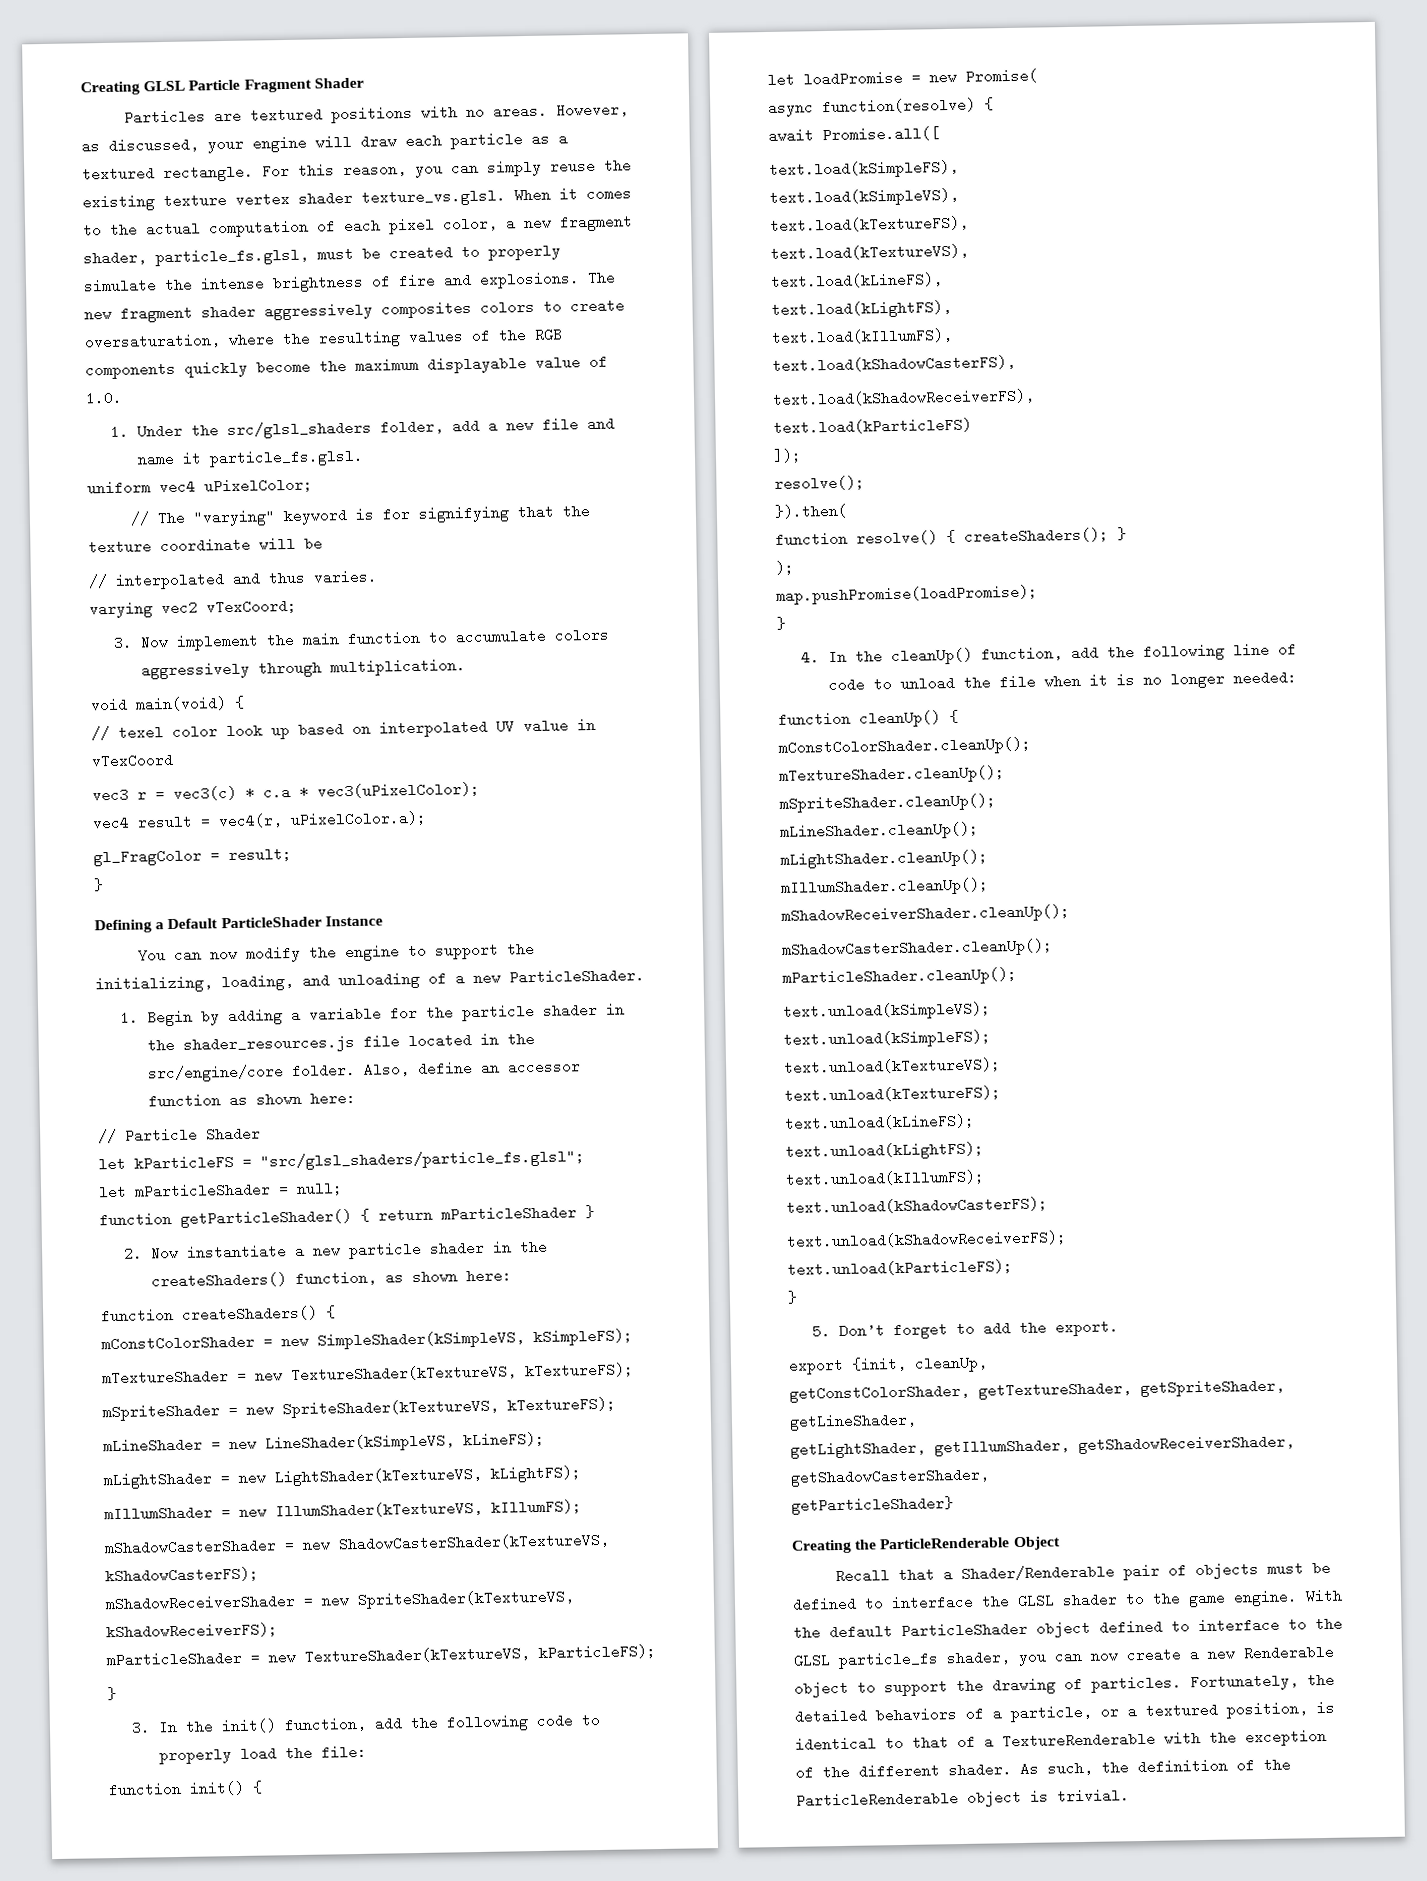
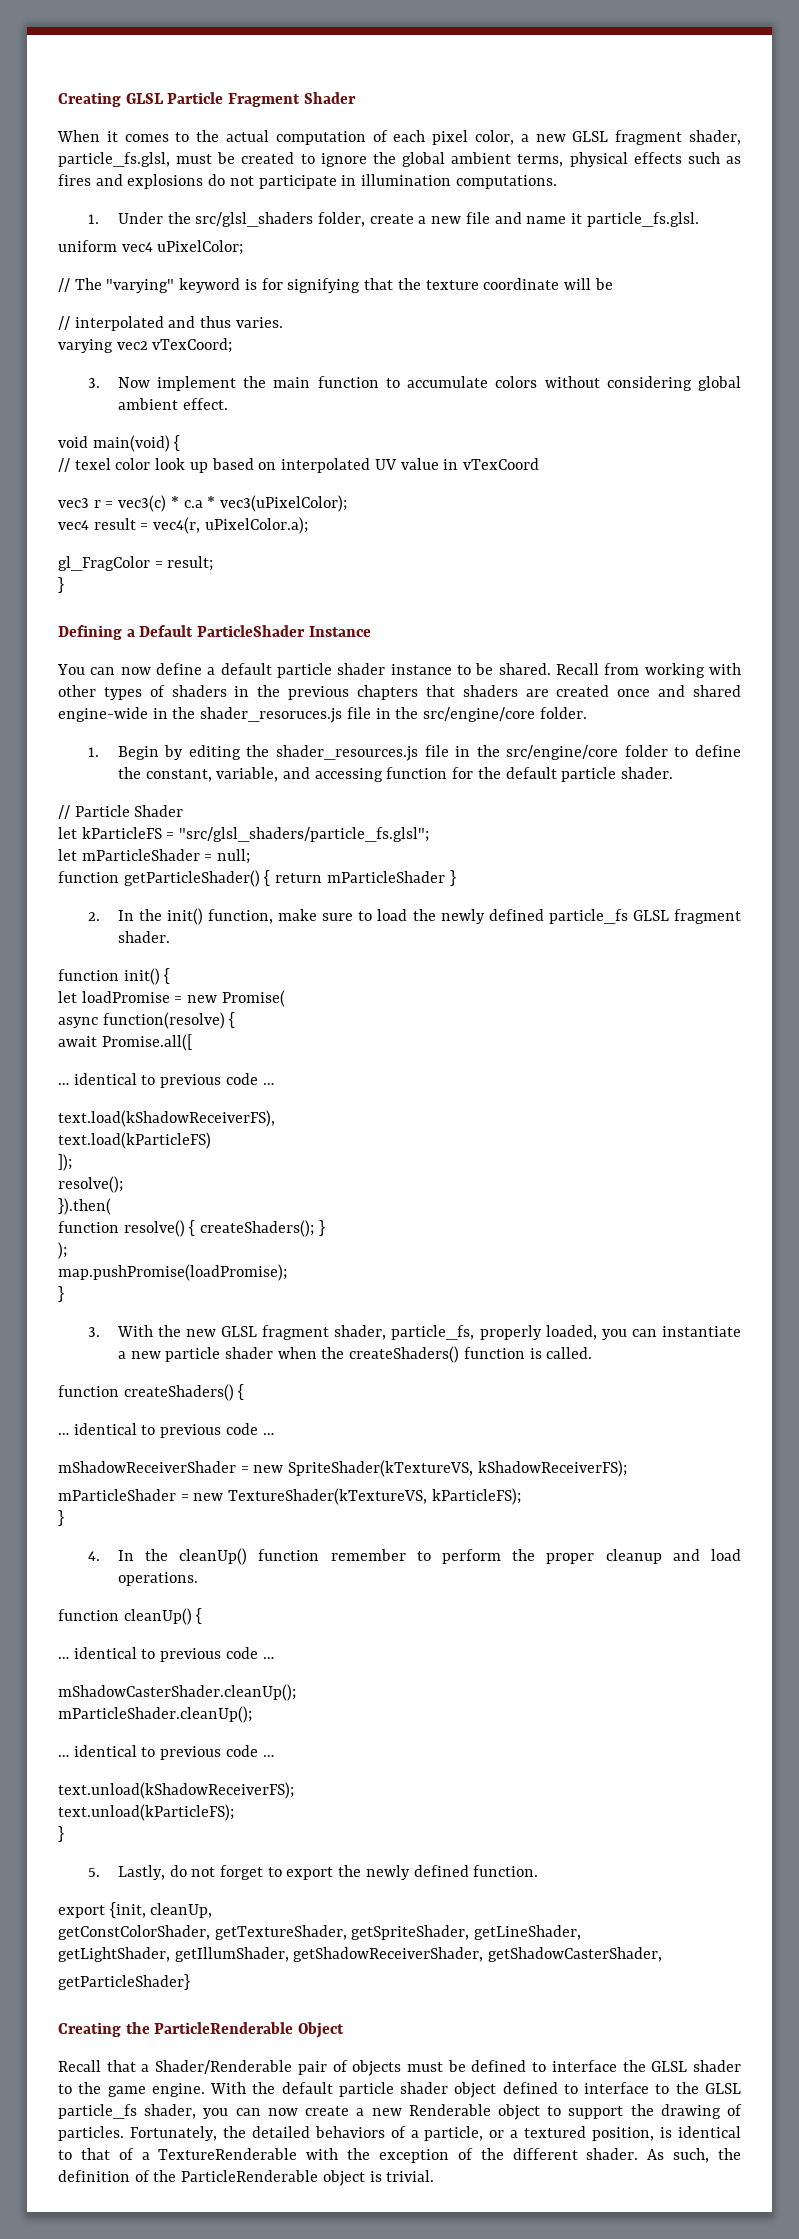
- Particles are textured positions with no areas. However, as discussed, your engine will draw each particle as a textured rectangle. For this reason, you can simply reuse the existing texture vertex shader texture_vs.glsl. When it comes to the actual computation of each pixel color, a new fragment shader, particle_fs.glsl, must be created to properly simulate the intense brightness of fire and explosions. The new fragment shader aggressively composites colors to create oversaturation, where the resulting values of the RGB components quickly become the maximum displayable value of 1.0.
+ When it comes to the actual computation of each pixel color, a new GLSL fragment shader, particle_fs.glsl, must be created to ignore the global ambient terms, physical effects such as fires and explosions do not participate in illumination computations.
- 1. Under the src/glsl_shaders folder, add a new file and name it particle_fs.glsl.
+ 1. Under the src/glsl_shaders folder, create a new file and name it particle_fs.glsl.
- 3. Now implement the main function to accumulate colors aggressively through multiplication.
+ 3. Now implement the main function to accumulate colors without considering global ambient effect.
- You can now modify the engine to support the initializing, loading, and unloading of a new ParticleShader.
- 1. Begin by adding a variable for the particle shader in the shader_resources.js file located in the src/engine/core folder. Also, define an accessor function as shown here:
+ You can now define a default particle shader instance to be shared. Recall from working with other types of shaders in the previous chapters that shaders are created once and shared engine-wide in the shader_resoruces.js file in the src/engine/core folder.
+ 1. Begin by editing the shader_resources.js file in the src/engine/core folder to define the constant, variable, and accessing function for the default particle shader.
- 2. Now instantiate a new particle shader in the createShaders() function, as shown here:
- function createShaders() {
- mConstColorShader = new SimpleShader(kSimpleVS, kSimpleFS);
- mTextureShader = new TextureShader(kTextureVS, kTextureFS);
- mSpriteShader = new SpriteShader(kTextureVS, kTextureFS);
- mLineShader = new LineShader(kSimpleVS, kLineFS);
- mLightShader = new LightShader(kTextureVS, kLightFS);
- mIllumShader = new IllumShader(kTextureVS, kIllumFS);
- mShadowCasterShader = new ShadowCasterShader(kTextureVS, kShadowCasterFS);
- mShadowReceiverShader = new SpriteShader(kTextureVS, kShadowReceiverFS);
- mParticleShader = new TextureShader(kTextureVS, kParticleFS);
- }
- 3. In the init() function, add the following code to properly load the file:
+ 2. In the init() function, make sure to load the newly defined particle_fs GLSL fragment shader.
  await Promise.all([
- text.load(kSimpleFS),
- text.load(kSimpleVS),
- text.load(kTextureFS),
- text.load(kTextureVS),
- text.load(kLineFS),
- text.load(kLightFS),
- text.load(kIllumFS),
- text.load(kShadowCasterFS),
+ … identical to previous code …
- 4. In the cleanUp() function, add the following line of code to unload the file when it is no longer needed:
+ 3. With the new GLSL fragment shader, particle_fs, properly loaded, you can instantiate a new particle shader when the createShaders() function is called.
+ function createShaders() {
+ … identical to previous code …
+ mShadowReceiverShader = new SpriteShader(kTextureVS, kShadowReceiverFS);
+ mParticleShader = new TextureShader(kTextureVS, kParticleFS);
+ }
+ 4. In the cleanUp() function remember to perform the proper cleanup and load operations.
  function cleanUp() {
- mConstColorShader.cleanUp();
- mTextureShader.cleanUp();
- mSpriteShader.cleanUp();
- mLineShader.cleanUp();
- mLightShader.cleanUp();
- mIllumShader.cleanUp();
- mShadowReceiverShader.cleanUp();
+ … identical to previous code …
  mShadowCasterShader.cleanUp();
  mParticleShader.cleanUp();
- text.unload(kSimpleVS);
- text.unload(kSimpleFS);
- text.unload(kTextureVS);
- text.unload(kTextureFS);
- text.unload(kLineFS);
- text.unload(kLightFS);
- text.unload(kIllumFS);
- text.unload(kShadowCasterFS);
+ … identical to previous code …
  text.unload(kShadowReceiverFS);
  text.unload(kParticleFS);
  }
- 5. Don’t forget to add the export.
+ 5. Lastly, do not forget to export the newly defined function.
- With the default ParticleShader object defined to interface to the GLSL particle_fs shader, you can now create a new Renderable object to support the drawing of particles.
+ With the default particle shader object defined to interface to the GLSL particle_fs shader, you can now create a new Renderable object to support the drawing of particles.

